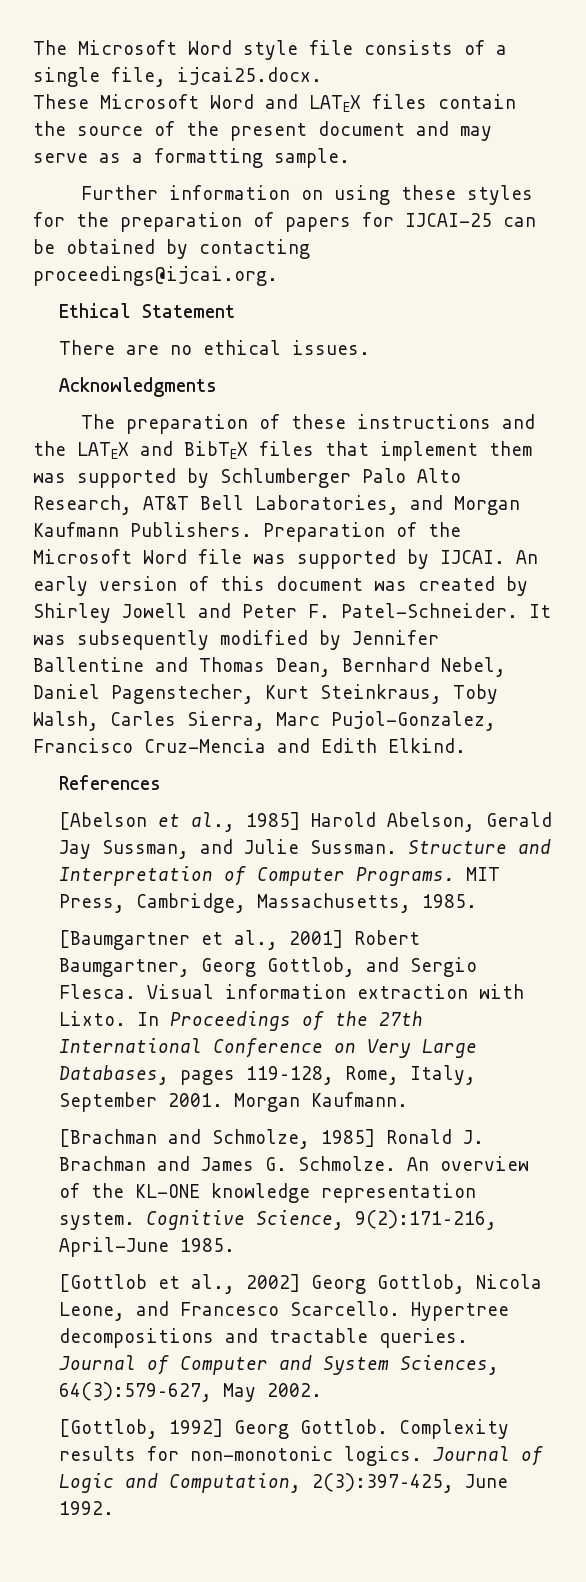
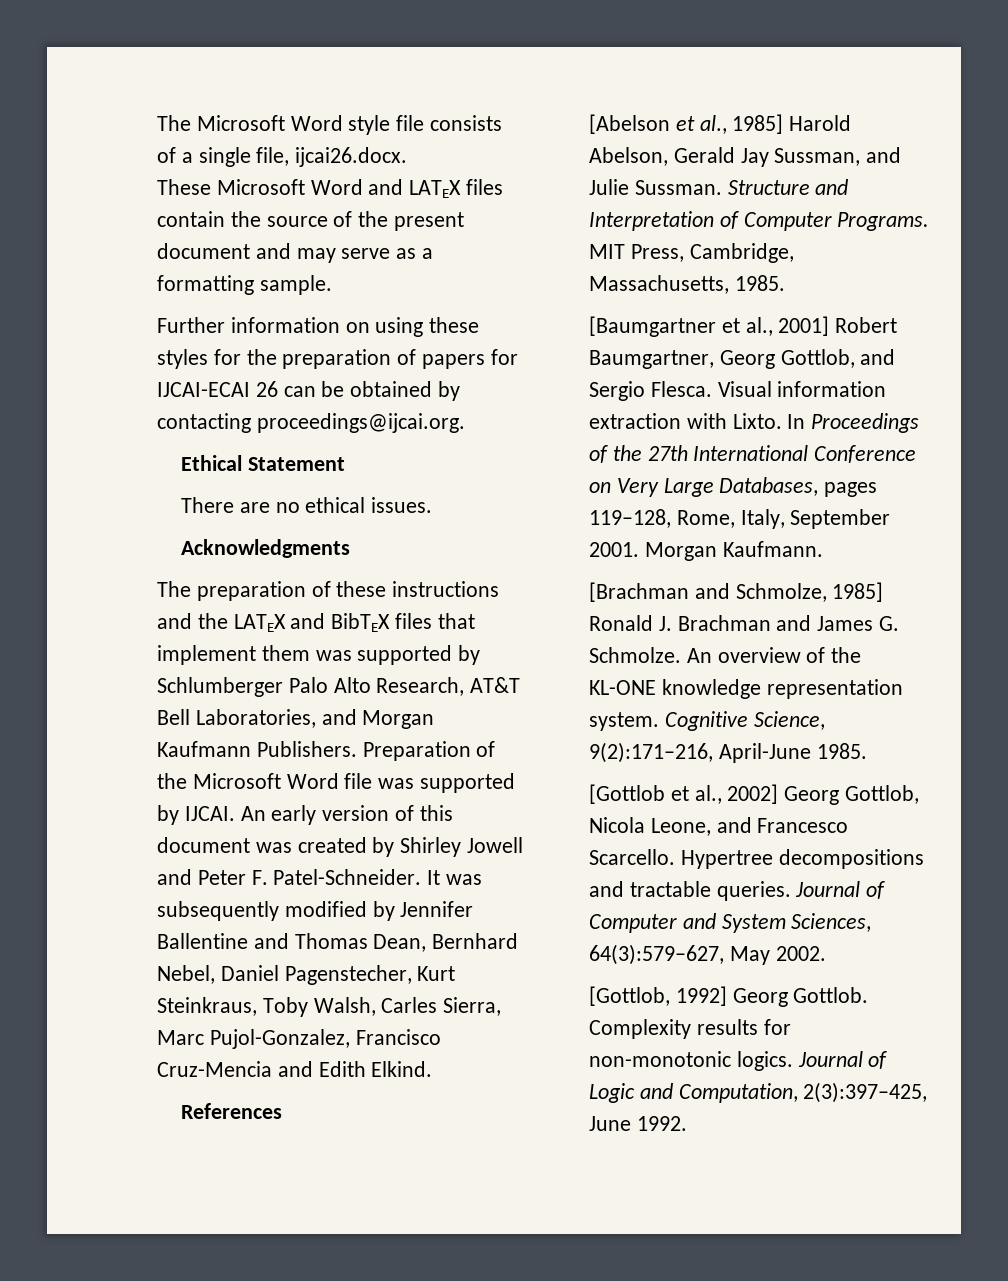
- The Microsoft Word style file consists of a single file, ijcai25.docx.
+ The Microsoft Word style file consists of a single file, ijcai26.docx.
- Further information on using these styles for the preparation of papers for IJCAI-25 can be obtained by contacting proceedings@ijcai.org.
+ Further information on using these styles for the preparation of papers for IJCAI-ECAI 26 can be obtained by contacting proceedings@ijcai.org.

